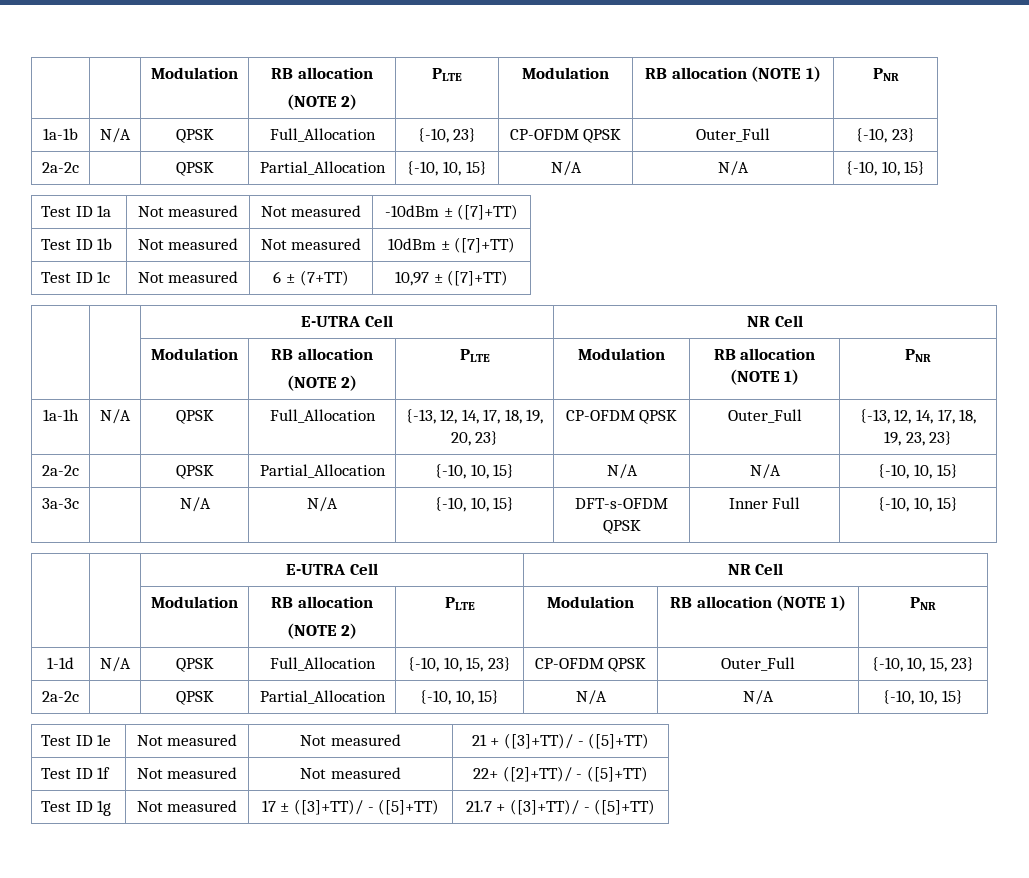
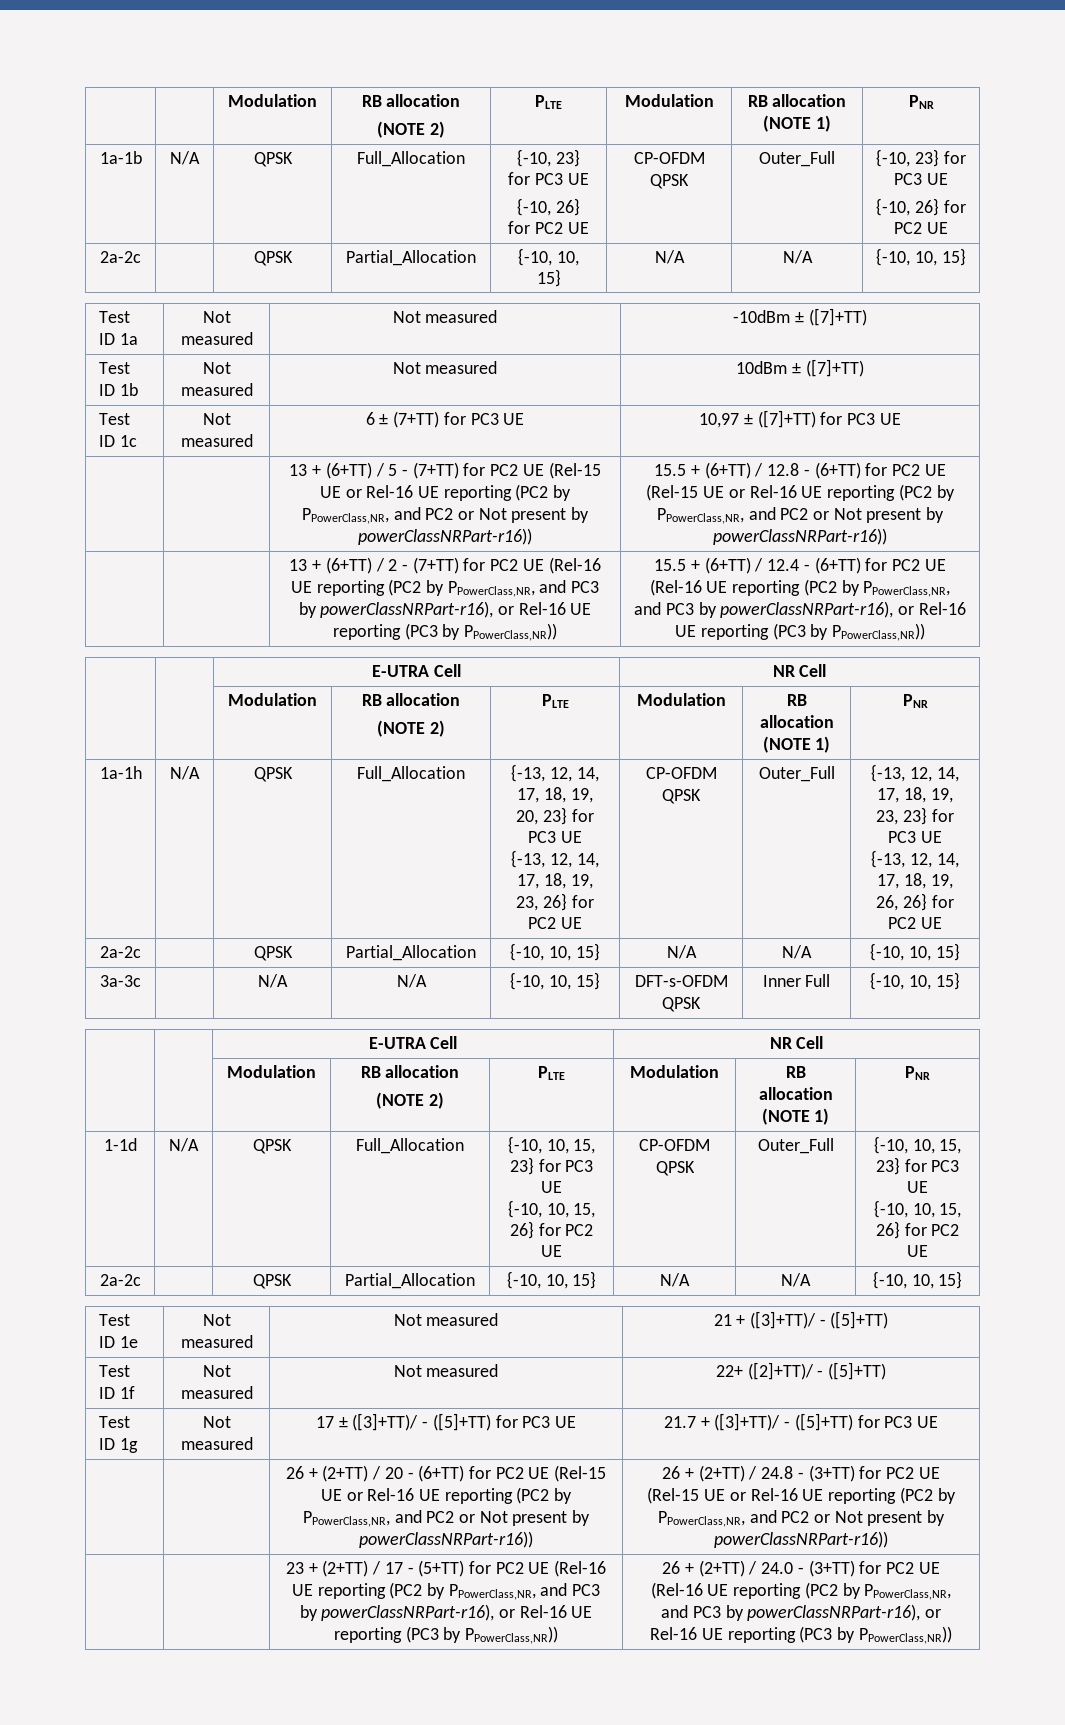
- 1a-1b | N/A | QPSK | Full_Allocation | {-10, 23} | CP-OFDM QPSK | Outer_Full | {-10, 23}
+ 1a-1b | N/A | QPSK | Full_Allocation | {-10, 23} for PC3 UE
+ {-10, 26} for PC2 UE | CP-OFDM QPSK | Outer_Full | {-10, 23} for PC3 UE
+ {-10, 26} for PC2 UE
- Test ID 1c | Not measured | 6 ± (7+TT) | 10,97 ± ([7]+TT)
+ Test ID 1c | Not measured | 6 ± (7+TT) for PC3 UE | 10,97 ± ([7]+TT) for PC3 UE
+ | | 13 + (6+TT) / 5 - (7+TT) for PC2 UE (Rel-15 UE or Rel-16 UE reporting (PC2 by PPowerClass,NR, and PC2 or Not present by powerClassNRPart-r16)) | 15.5 + (6+TT) / 12.8 - (6+TT) for PC2 UE (Rel-15 UE or Rel-16 UE reporting (PC2 by PPowerClass,NR, and PC2 or Not present by powerClassNRPart-r16))
+ | | 13 + (6+TT) / 2 - (7+TT) for PC2 UE (Rel-16 UE reporting (PC2 by PPowerClass,NR, and PC3 by powerClassNRPart-r16), or Rel-16 UE reporting (PC3 by PPowerClass,NR)) | 15.5 + (6+TT) / 12.4 - (6+TT) for PC2 UE (Rel-16 UE reporting (PC2 by PPowerClass,NR, and PC3 by powerClassNRPart-r16), or Rel-16 UE reporting (PC3 by PPowerClass,NR))
- {-13, 12, 14, 17, 18, 19, 20, 23}
+ {-13, 12, 14, 17, 18, 19, 20, 23} for PC3 UE
+ {-13, 12, 14, 17, 18, 19, 23, 26} for PC2 UE
- {-13, 12, 14, 17, 18, 19, 23, 23}
+ {-13, 12, 14, 17, 18, 19, 23, 23} for PC3 UE
+ {-13, 12, 14, 17, 18, 19, 26, 26} for PC2 UE
- 1-1d | N/A | QPSK | Full_Allocation | {-10, 10, 15, 23} | CP-OFDM QPSK | Outer_Full | {-10, 10, 15, 23}
+ 1-1d | N/A | QPSK | Full_Allocation | {-10, 10, 15, 23} for PC3 UE
+ {-10, 10, 15, 26} for PC2 UE | CP-OFDM QPSK | Outer_Full | {-10, 10, 15, 23} for PC3 UE
+ {-10, 10, 15, 26} for PC2 UE
- Test ID 1g | Not measured | 17 ± ([3]+TT)/ - ([5]+TT) | 21.7 + ([3]+TT)/ - ([5]+TT)
+ Test ID 1g | Not measured | 17 ± ([3]+TT)/ - ([5]+TT) for PC3 UE | 21.7 + ([3]+TT)/ - ([5]+TT) for PC3 UE
+ | | 26 + (2+TT) / 20 - (6+TT) for PC2 UE (Rel-15 UE or Rel-16 UE reporting (PC2 by PPowerClass,NR, and PC2 or Not present by powerClassNRPart-r16)) | 26 + (2+TT) / 24.8 - (3+TT) for PC2 UE (Rel-15 UE or Rel-16 UE reporting (PC2 by PPowerClass,NR, and PC2 or Not present by powerClassNRPart-r16))
+ | | 23 + (2+TT) / 17 - (5+TT) for PC2 UE (Rel-16 UE reporting (PC2 by PPowerClass,NR, and PC3 by powerClassNRPart-r16), or Rel-16 UE reporting (PC3 by PPowerClass,NR)) | 26 + (2+TT) / 24.0 - (3+TT) for PC2 UE (Rel-16 UE reporting (PC2 by PPowerClass,NR, and PC3 by powerClassNRPart-r16), or Rel-16 UE reporting (PC3 by PPowerClass,NR))

